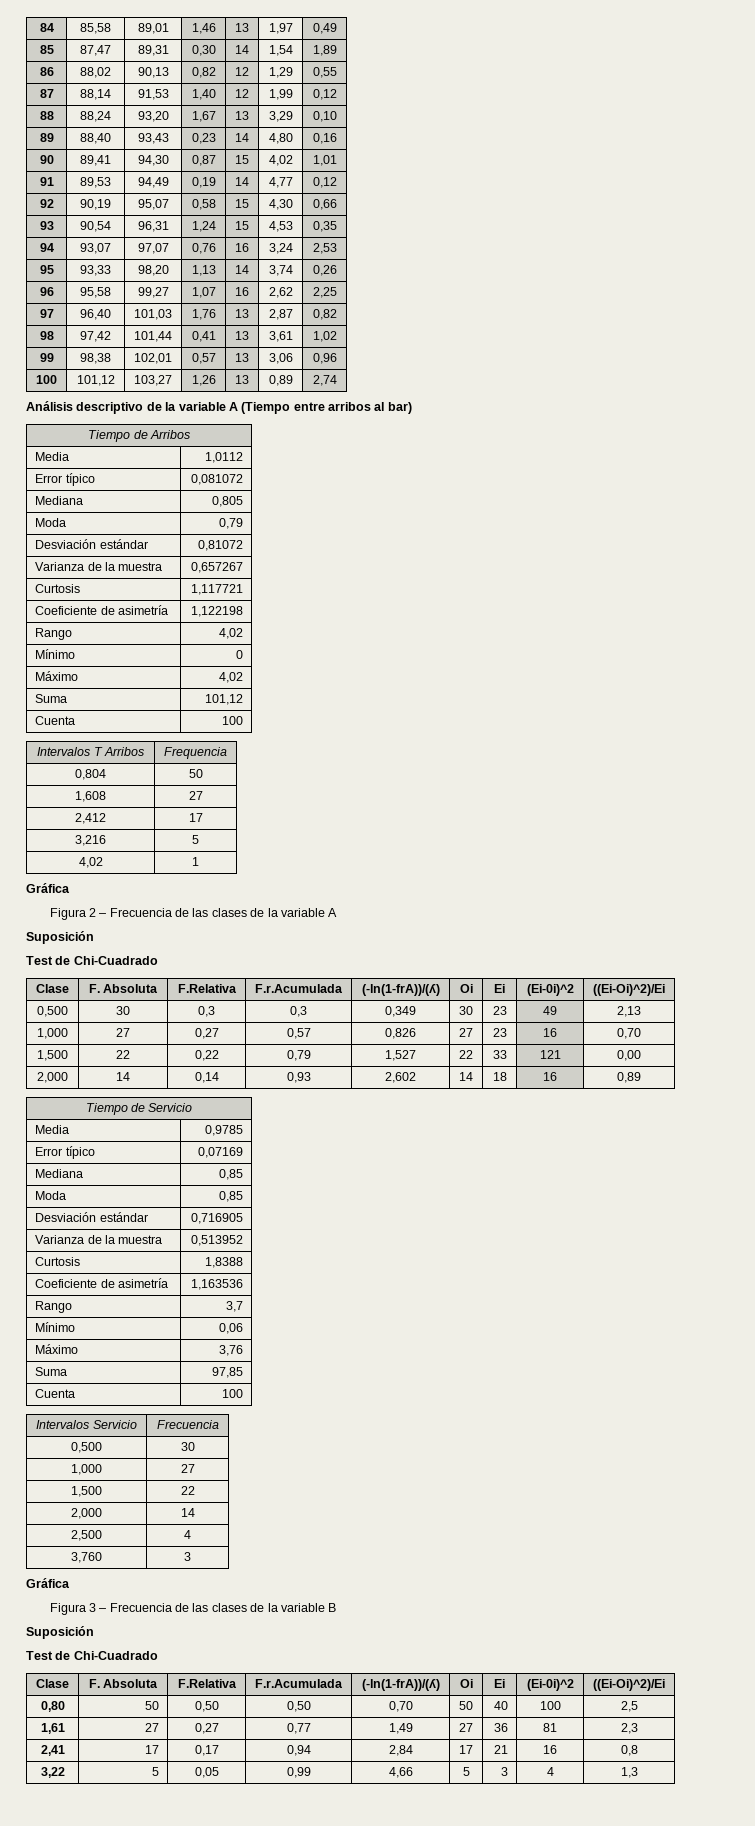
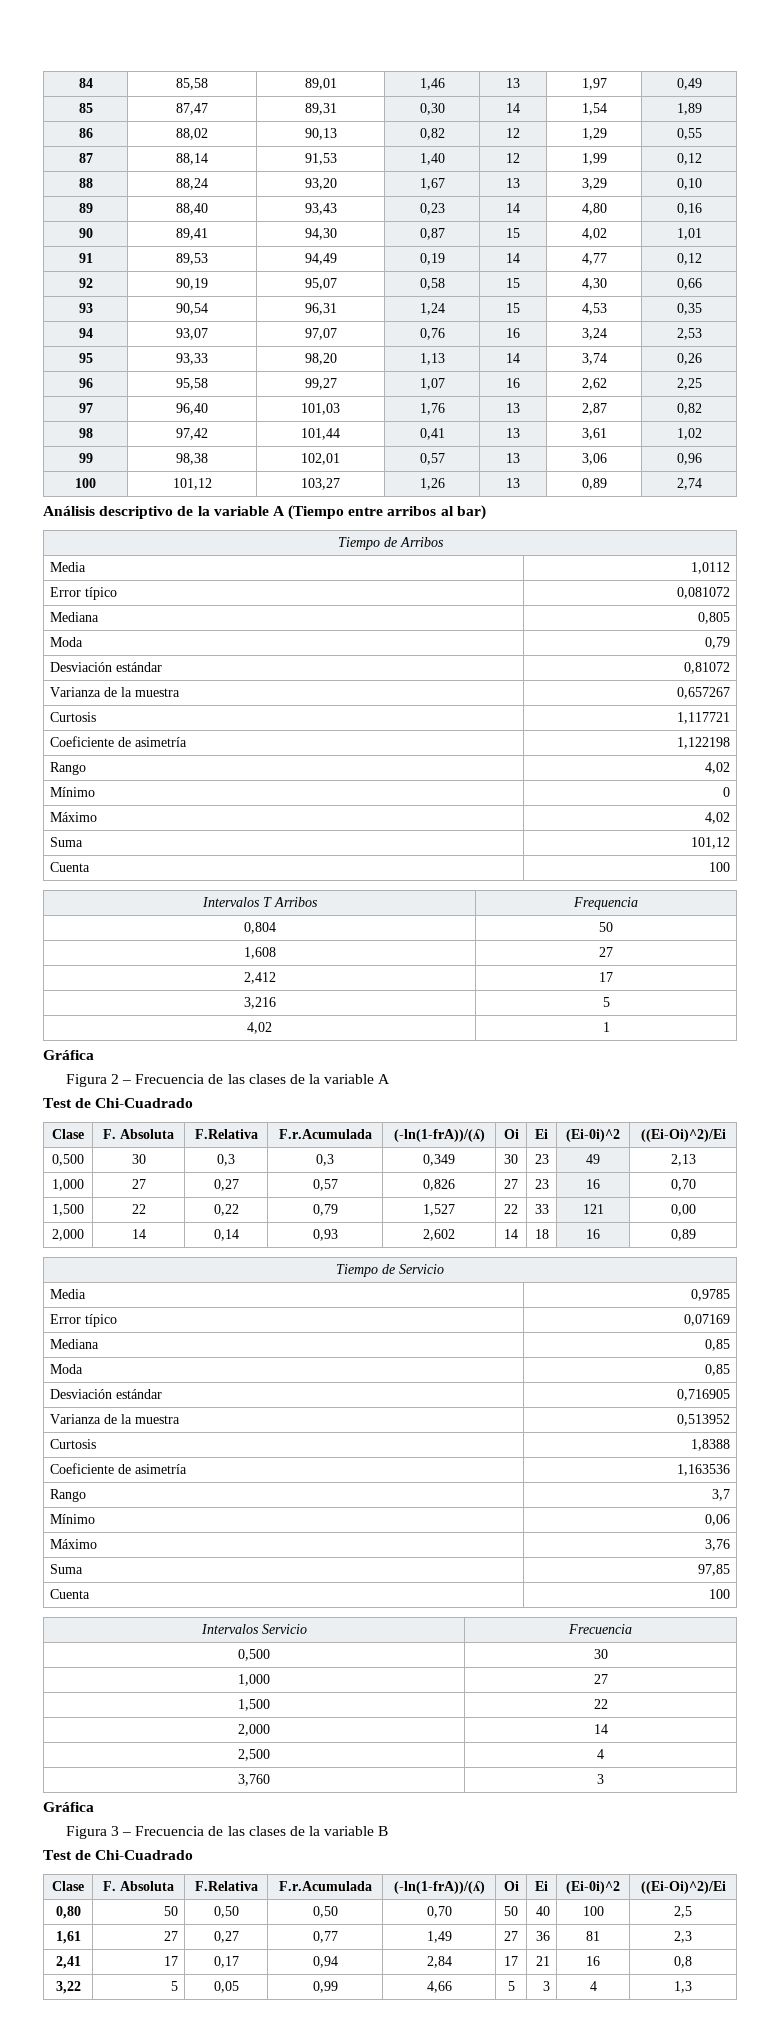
  Figura 2 – Frecuencia de las clases de la variable A
- Suposición
  Figura 3 – Frecuencia de las clases de la variable B
- Suposición

